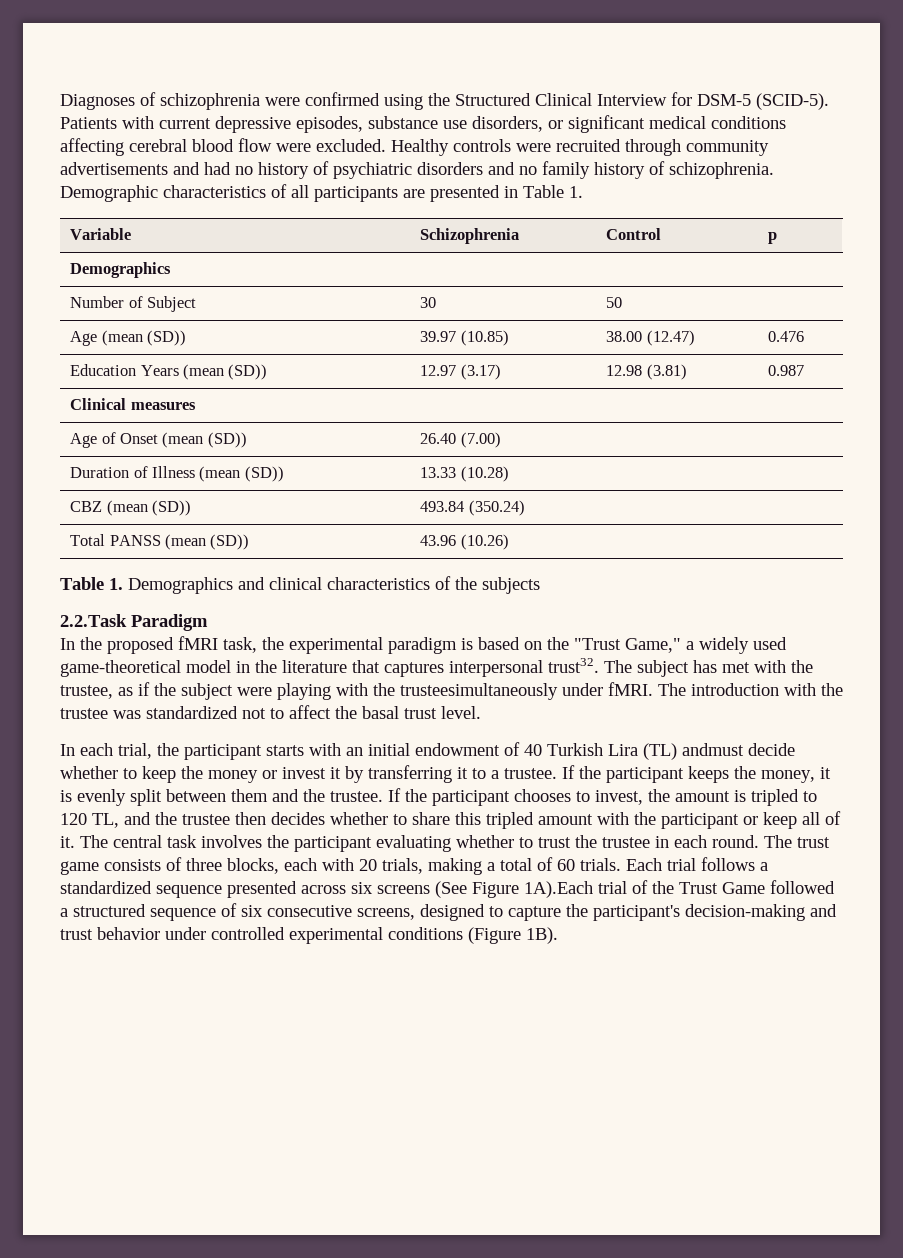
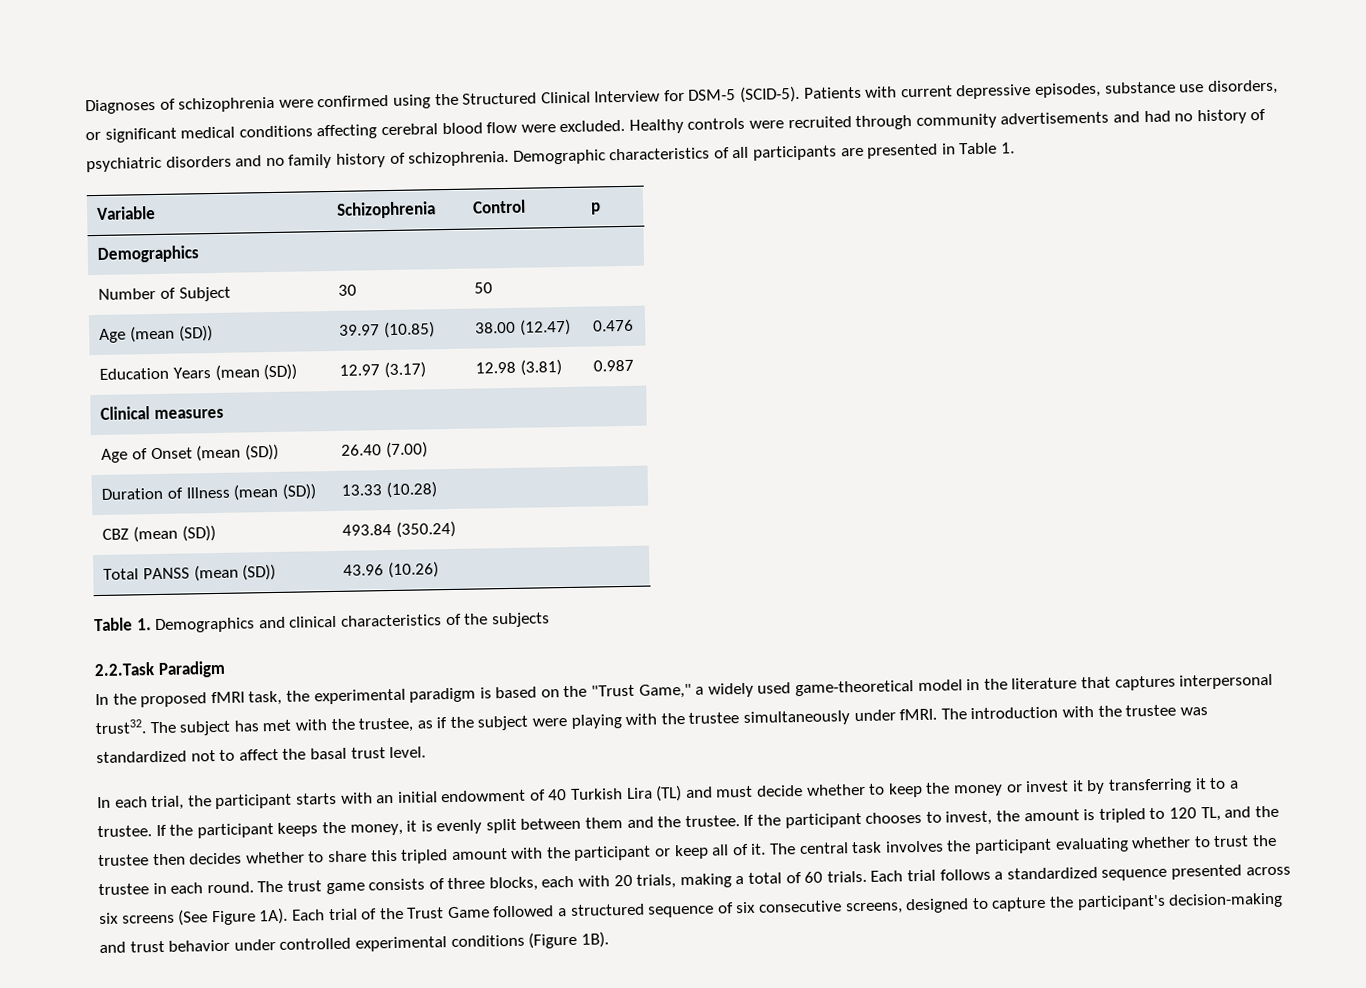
- The subject has met with the trustee, as if the subject were playing with the trusteesimultaneously under fMRI.
+ The subject has met with the trustee, as if the subject were playing with the trustee simultaneously under fMRI.
- In each trial, the participant starts with an initial endowment of 40 Turkish Lira (TL) andmust decide whether to keep the money or invest it by transferring it to a trustee.
+ In each trial, the participant starts with an initial endowment of 40 Turkish Lira (TL) and must decide whether to keep the money or invest it by transferring it to a trustee.
- Each trial follows a standardized sequence presented across six screens (See Figure 1A).Each trial of the Trust Game followed a structured sequence of six consecutive screens, designed to capture the participant's decision-making and trust behavior under controlled experimental conditions (Figure 1B).
+ Each trial follows a standardized sequence presented across six screens (See Figure 1A). Each trial of the Trust Game followed a structured sequence of six consecutive screens, designed to capture the participant's decision-making and trust behavior under controlled experimental conditions (Figure 1B).

